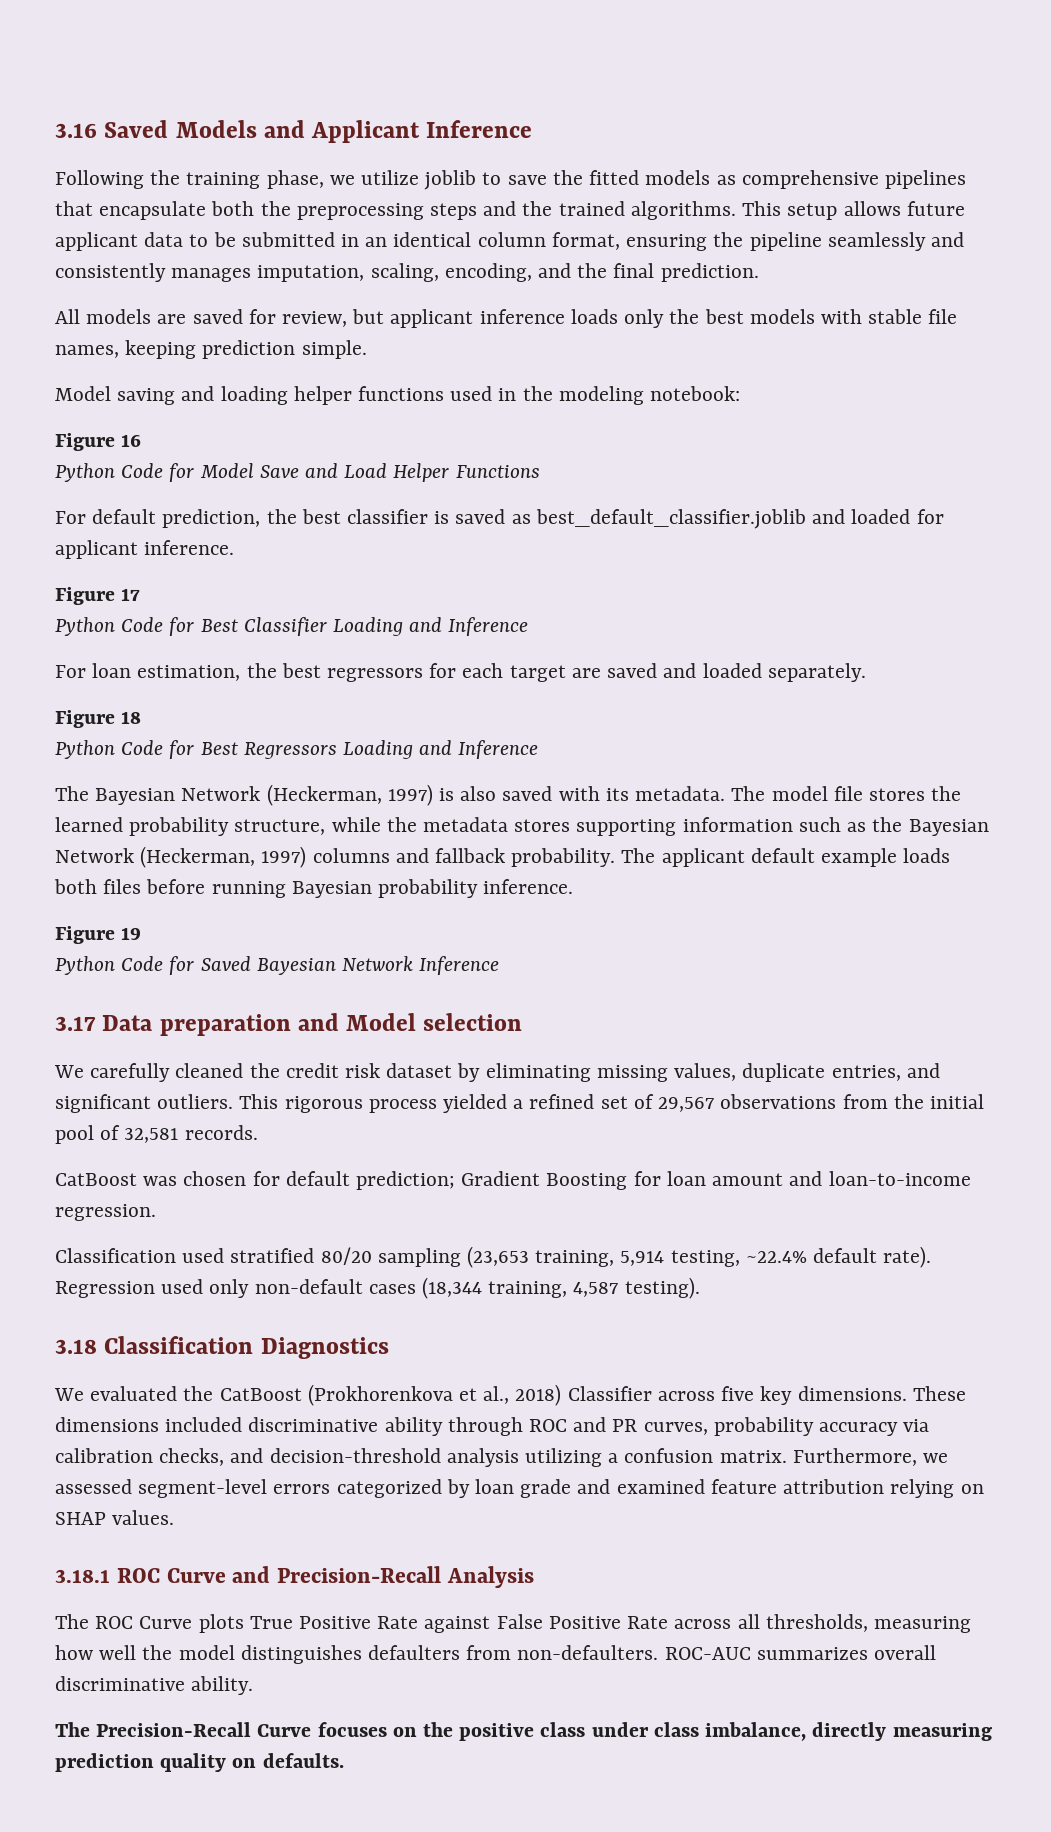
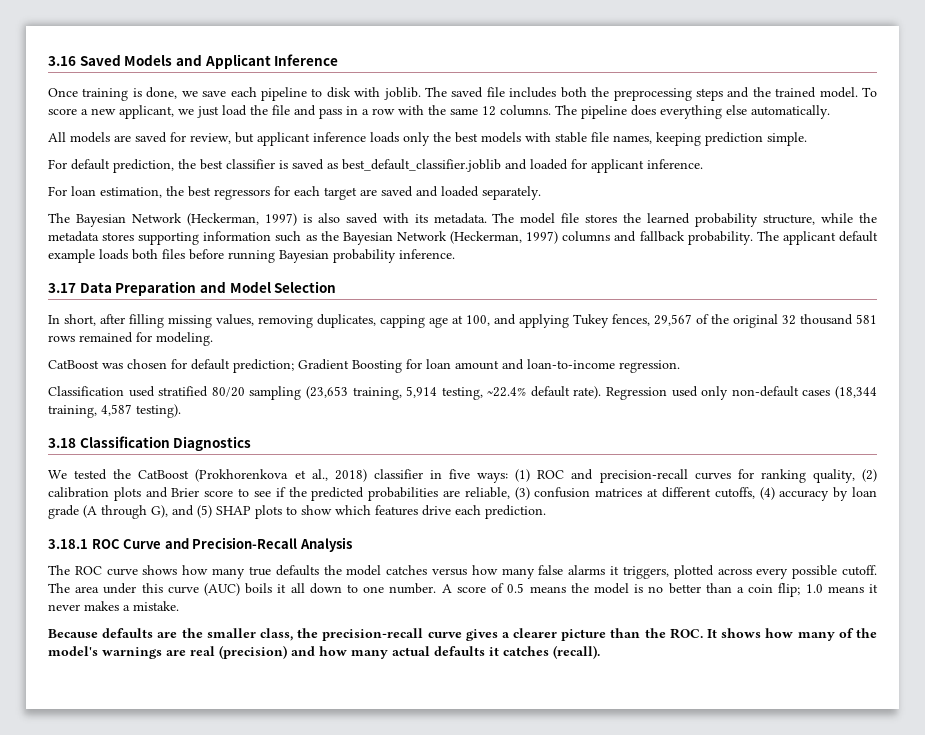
- Following the training phase, we utilize joblib to save the fitted models as comprehensive pipelines that encapsulate both the preprocessing steps and the trained algorithms. This setup allows future applicant data to be submitted in an identical column format, ensuring the pipeline seamlessly and consistently manages imputation, scaling, encoding, and the final prediction.
+ Once training is done, we save each pipeline to disk with joblib. The saved file includes both the preprocessing steps and the trained model. To score a new applicant, we just load the file and pass in a row with the same 12 columns. The pipeline does everything else automatically.
- Model saving and loading helper functions used in the modeling notebook:
- Figure 16
- Python Code for Model Save and Load Helper Functions
- Figure 17
- Python Code for Best Classifier Loading and Inference
- Figure 18
- Python Code for Best Regressors Loading and Inference
- Figure 19
- Python Code for Saved Bayesian Network Inference
- 3.17 Data preparation and Model selection
- We carefully cleaned the credit risk dataset by eliminating missing values, duplicate entries, and significant outliers. This rigorous process yielded a refined set of 29,567 observations from the initial pool of 32,581 records.
+ 3.17 Data Preparation and Model Selection
+ In short, after filling missing values, removing duplicates, capping age at 100, and applying Tukey fences, 29,567 of the original 32 thousand 581 rows remained for modeling.
- We evaluated the CatBoost (Prokhorenkova et al., 2018) Classifier across five key dimensions. These dimensions included discriminative ability through ROC and PR curves, probability accuracy via calibration checks, and decision-threshold analysis utilizing a confusion matrix. Furthermore, we assessed segment-level errors categorized by loan grade and examined feature attribution relying on SHAP values.
+ We tested the CatBoost (Prokhorenkova et al., 2018) classifier in five ways: (1) ROC and precision-recall curves for ranking quality, (2) calibration plots and Brier score to see if the predicted probabilities are reliable, (3) confusion matrices at different cutoffs, (4) accuracy by loan grade (A through G), and (5) SHAP plots to show which features drive each prediction.
- The ROC Curve plots True Positive Rate against False Positive Rate across all thresholds, measuring how well the model distinguishes defaulters from non-defaulters. ROC-AUC summarizes overall discriminative ability.
- The Precision-Recall Curve focuses on the positive class under class imbalance, directly measuring prediction quality on defaults.
+ The ROC curve shows how many true defaults the model catches versus how many false alarms it triggers, plotted across every possible cutoff. The area under this curve (AUC) boils it all down to one number. A score of 0.5 means the model is no better than a coin flip; 1.0 means it never makes a mistake.
+ Because defaults are the smaller class, the precision-recall curve gives a clearer picture than the ROC. It shows how many of the model's warnings are real (precision) and how many actual defaults it catches (recall).

